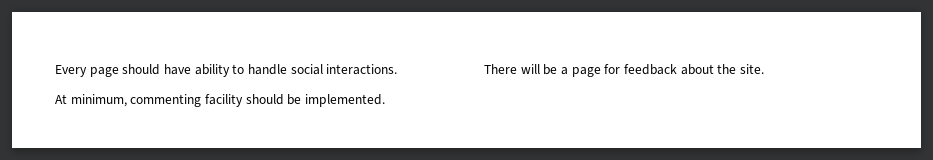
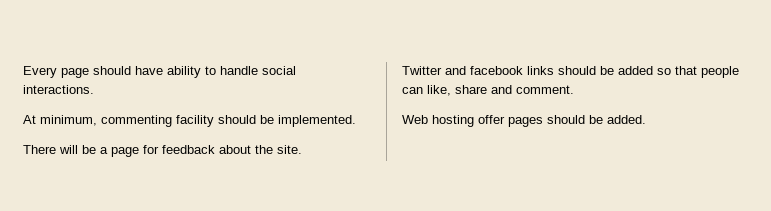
+ Twitter and facebook links should be added so that people can like, share and comment.
+ Web hosting offer pages should be added.

